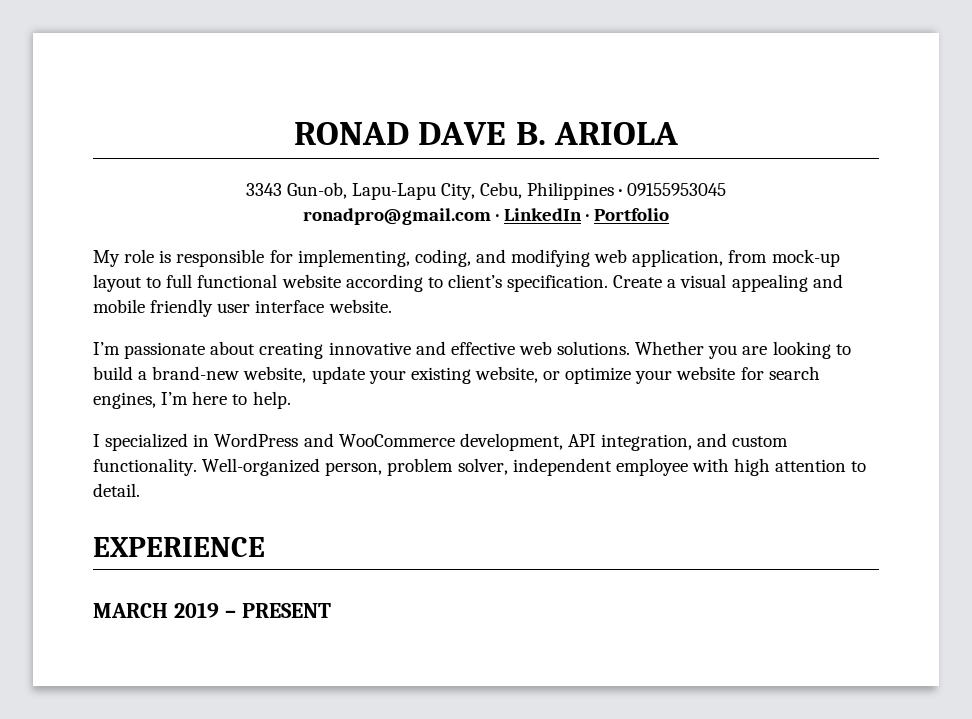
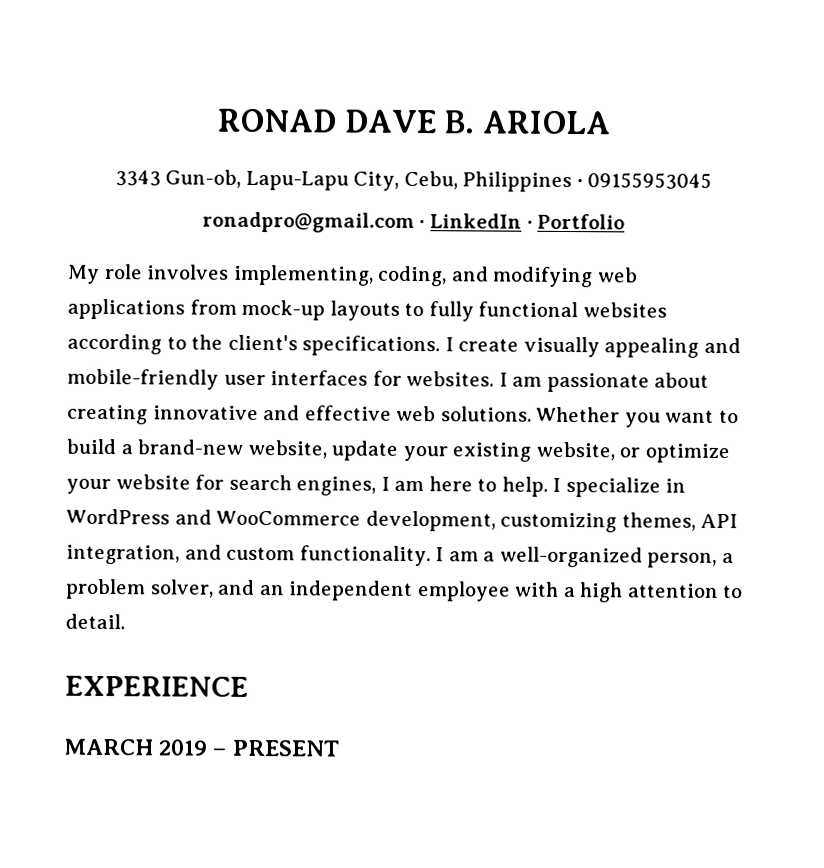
- My role is responsible for implementing, coding, and modifying web application, from mock-up layout to full functional website according to client’s specification. Create a visual appealing and mobile friendly user interface website.
- I’m passionate about creating innovative and effective web solutions.
+ My role involves implementing, coding, and modifying web applications from mock-up layouts to fully functional websites according to the client's specifications. I create visually appealing and mobile-friendly user interfaces for websites. I am passionate about creating innovative and effective web solutions.
- Whether you are looking to build a brand-new website, update your existing website, or optimize your website for search engines, I’m here to help.
- I specialized in WordPress and WooCommerce development, API integration, and custom functionality.
+ Whether you want to build a brand-new website, update your existing website, or optimize your website for search engines, I am here to help. I specialize in WordPress and WooCommerce development, customizing themes, API integration, and custom functionality.
- Well-organized person, problem solver, independent employee with high attention to detail.
+ I am a well-organized person, a problem solver, and an independent employee with a high attention to detail.

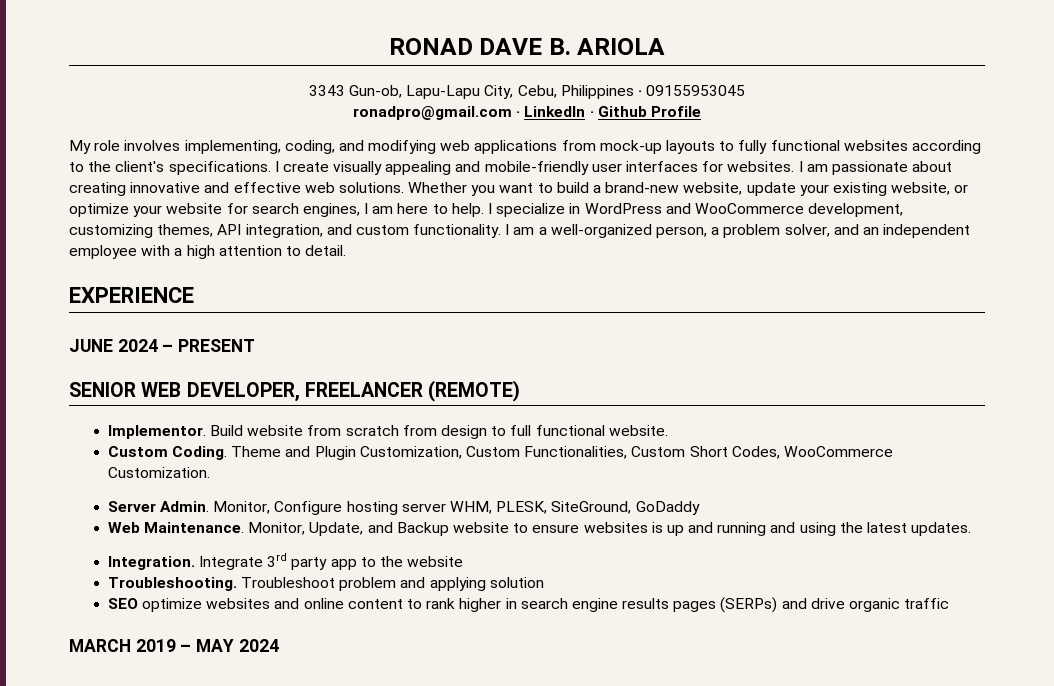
- ronadpro@gmail.com · LinkedIn · Portfolio
+ ronadpro@gmail.com · LinkedIn · Github Profile
+ JUNE 2024 – PRESENT
+ SENIOR WEB DEVELOPER, FREELANCER (REMOTE)
+ Implementor. Build website from scratch from design to full functional website.
+ Custom Coding. Theme and Plugin Customization, Custom Functionalities, Custom Short Codes, WooCommerce Customization.
+ Server Admin. Monitor, Configure hosting server WHM, PLESK, SiteGround, GoDaddy
+ Web Maintenance. Monitor, Update, and Backup website to ensure websites is up and running and using the latest updates.
+ Integration. Integrate 3rd party app to the website
+ Troubleshooting. Troubleshoot problem and applying solution
+ SEO optimize websites and online content to rank higher in search engine results pages (SERPs) and drive organic traffic
- MARCH 2019 – PRESENT
+ MARCH 2019 – MAY 2024

